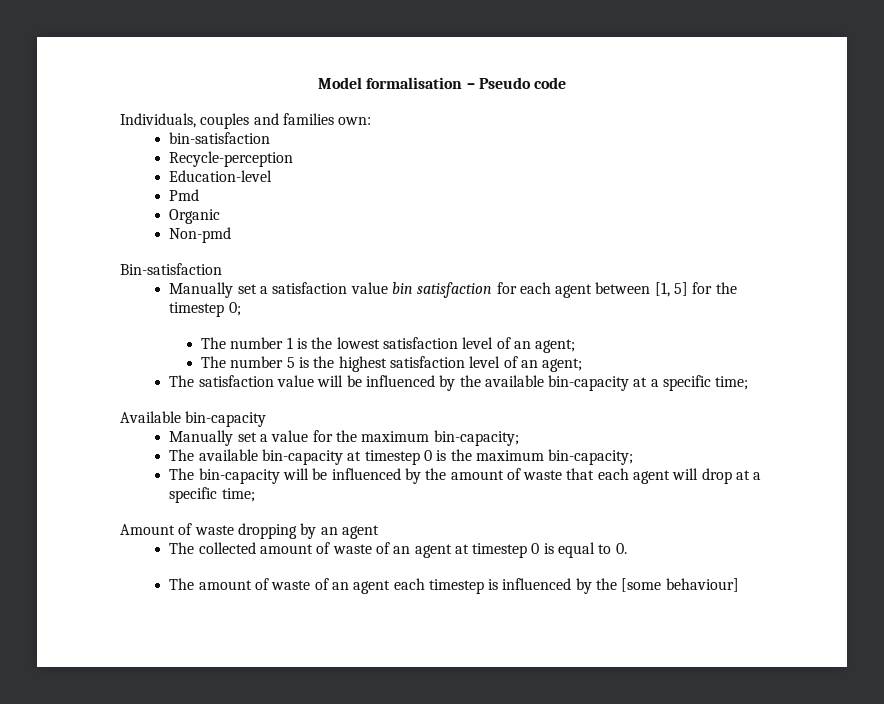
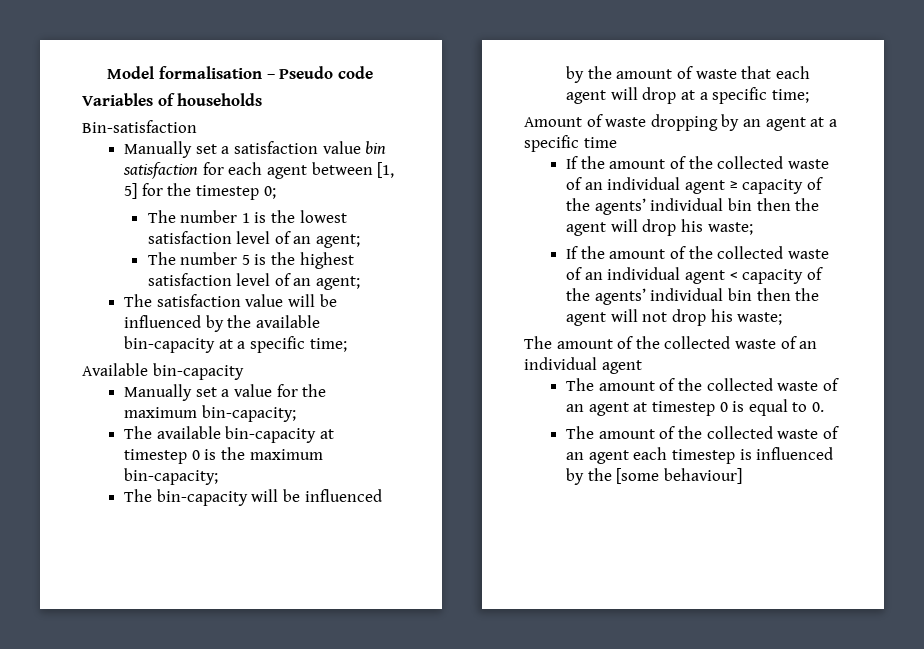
- Individuals, couples and families own:
- bin-satisfaction
- Recycle-perception
- Education-level
- Pmd
- Organic
- Non-pmd
+ Variables of households
- Amount of waste dropping by an agent
- The collected amount of waste of an agent at timestep 0 is equal to 0.
+ Amount of waste dropping by an agent at a specific time
+ If the amount of the collected waste of an individual agent ≥ capacity of the agents’ individual bin then the agent will drop his waste;
+ If the amount of the collected waste of an individual agent < capacity of the agents’ individual bin then the agent will not drop his waste;
+ The amount of the collected waste of an individual agent
+ The amount of the collected waste of an agent at timestep 0 is equal to 0.
- The amount of waste of an agent each timestep is influenced by the [some behaviour]
+ The amount of the collected waste of an agent each timestep is influenced by the [some behaviour]

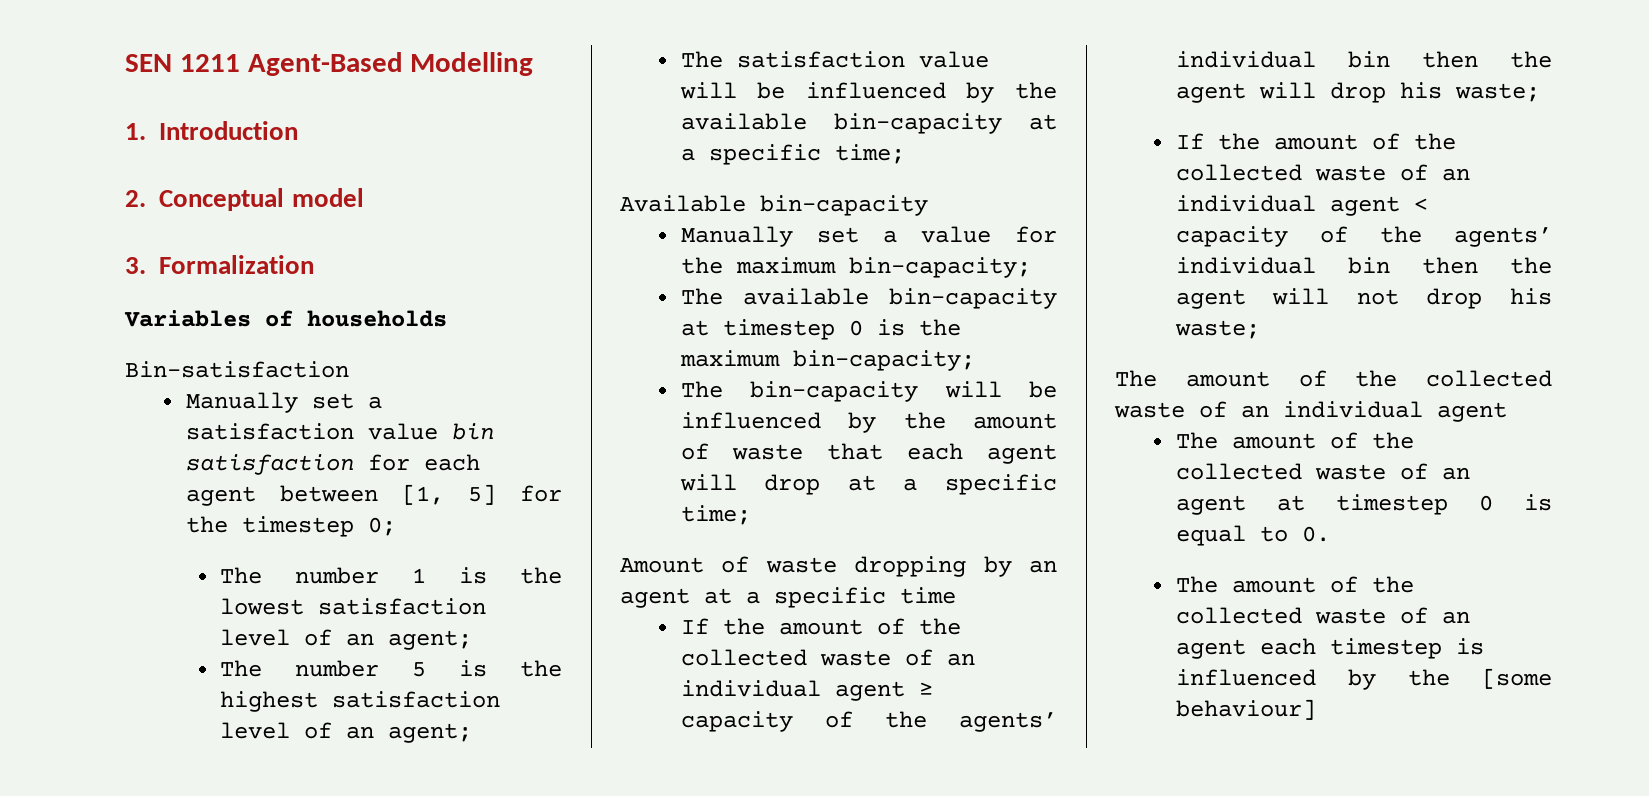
- Model formalisation – Pseudo code
+ SEN 1211 Agent-Based Modelling
+ 1. Introduction
+ 2. Conceptual model
+ 3. Formalization

